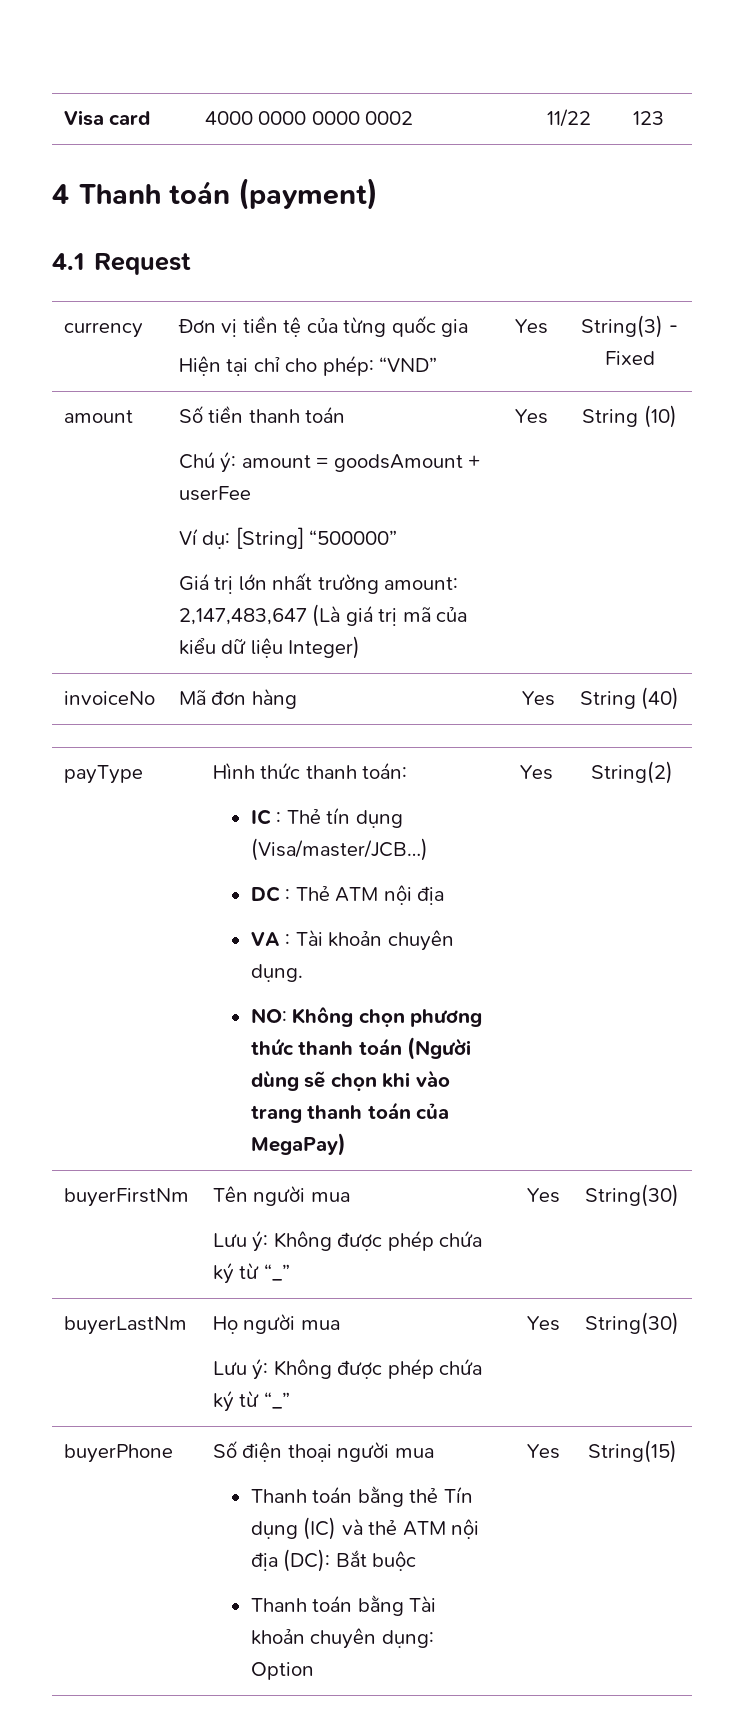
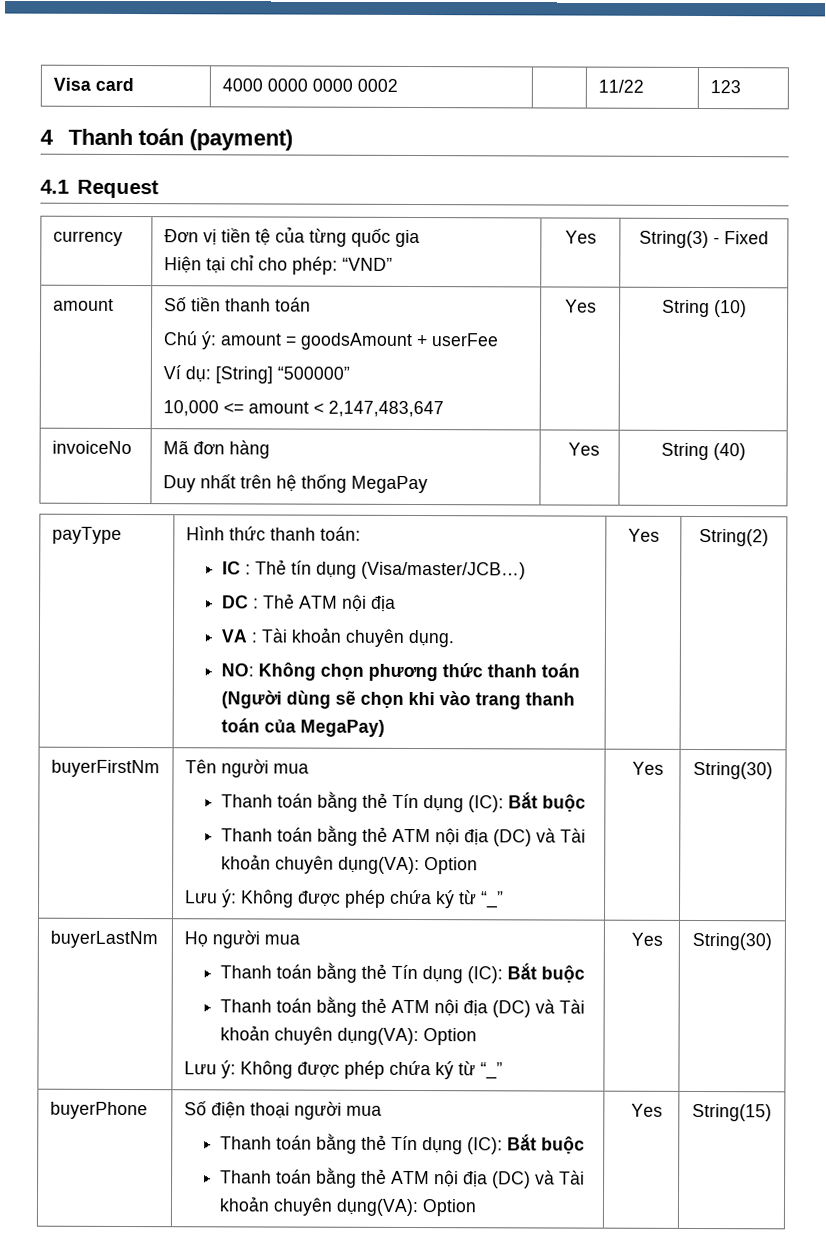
  amount | Số tiền thanh toán
  Chú ý: amount = goodsAmount + userFee
  Ví dụ: [String] “500000”
- Giá trị lớn nhất trường amount: 2,147,483,647 (Là giá trị mã của kiểu dữ liệu Integer) | Yes | String (10)
+ 10,000 <= amount < 2,147,483,647 | Yes | String (10)
- invoiceNo | Mã đơn hàng | Yes | String (40)
+ invoiceNo | Mã đơn hàng
+ Duy nhất trên hệ thống MegaPay | Yes | String (40)
  buyerFirstNm | Tên người mua
+ Thanh toán bằng thẻ Tín dụng (IC): Bắt buộc
+ Thanh toán bằng thẻ ATM nội địa (DC) và Tài khoản chuyên dụng(VA): Option
  buyerLastNm | Họ người mua
+ Thanh toán bằng thẻ Tín dụng (IC): Bắt buộc
+ Thanh toán bằng thẻ ATM nội địa (DC) và Tài khoản chuyên dụng(VA): Option
  buyerPhone | Số điện thoại người mua
- Thanh toán bằng thẻ Tín dụng (IC) và thẻ ATM nội địa (DC): Bắt buộc
- Thanh toán bằng Tài khoản chuyên dụng: Option | Yes | String(15)
+ Thanh toán bằng thẻ Tín dụng (IC): Bắt buộc
+ Thanh toán bằng thẻ ATM nội địa (DC) và Tài khoản chuyên dụng(VA): Option | Yes | String(15)

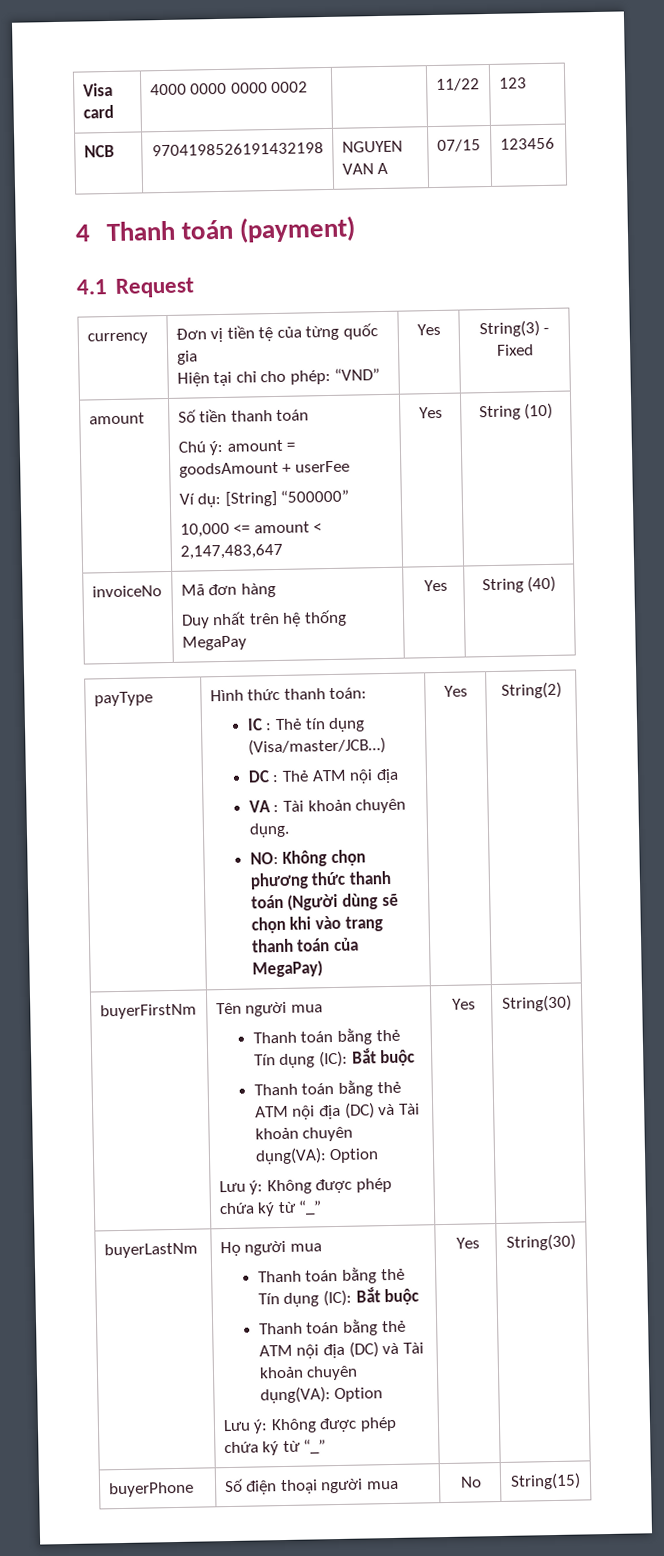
+ NCB | 9704198526191432198 | NGUYEN VAN A | 07/15 | 123456
- buyerPhone | Số điện thoại người mua
- Thanh toán bằng thẻ Tín dụng (IC): Bắt buộc
- Thanh toán bằng thẻ ATM nội địa (DC) và Tài khoản chuyên dụng(VA): Option | Yes | String(15)
+ buyerPhone | Số điện thoại người mua | No | String(15)

